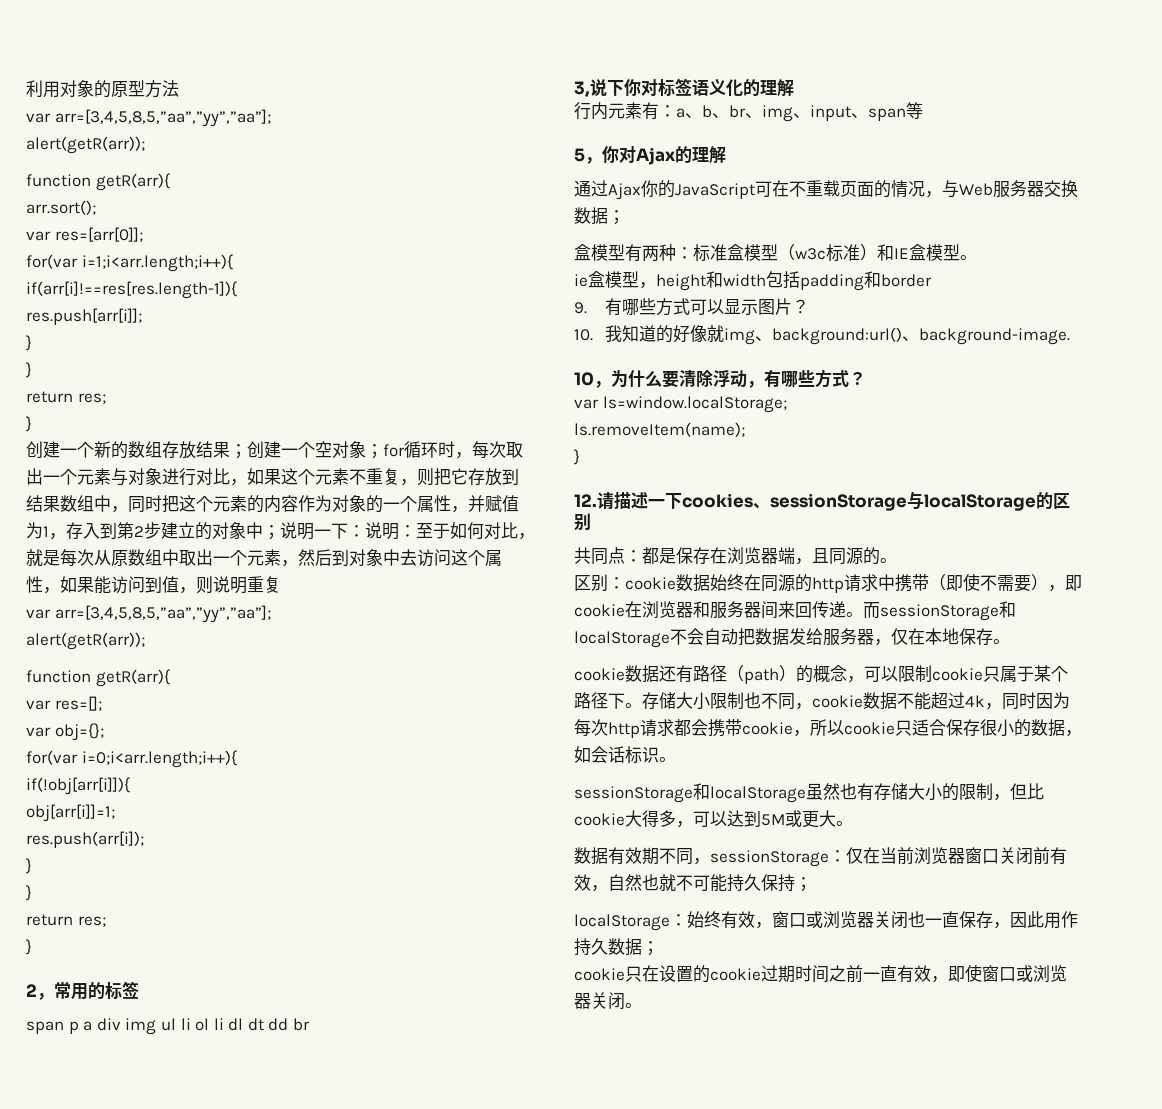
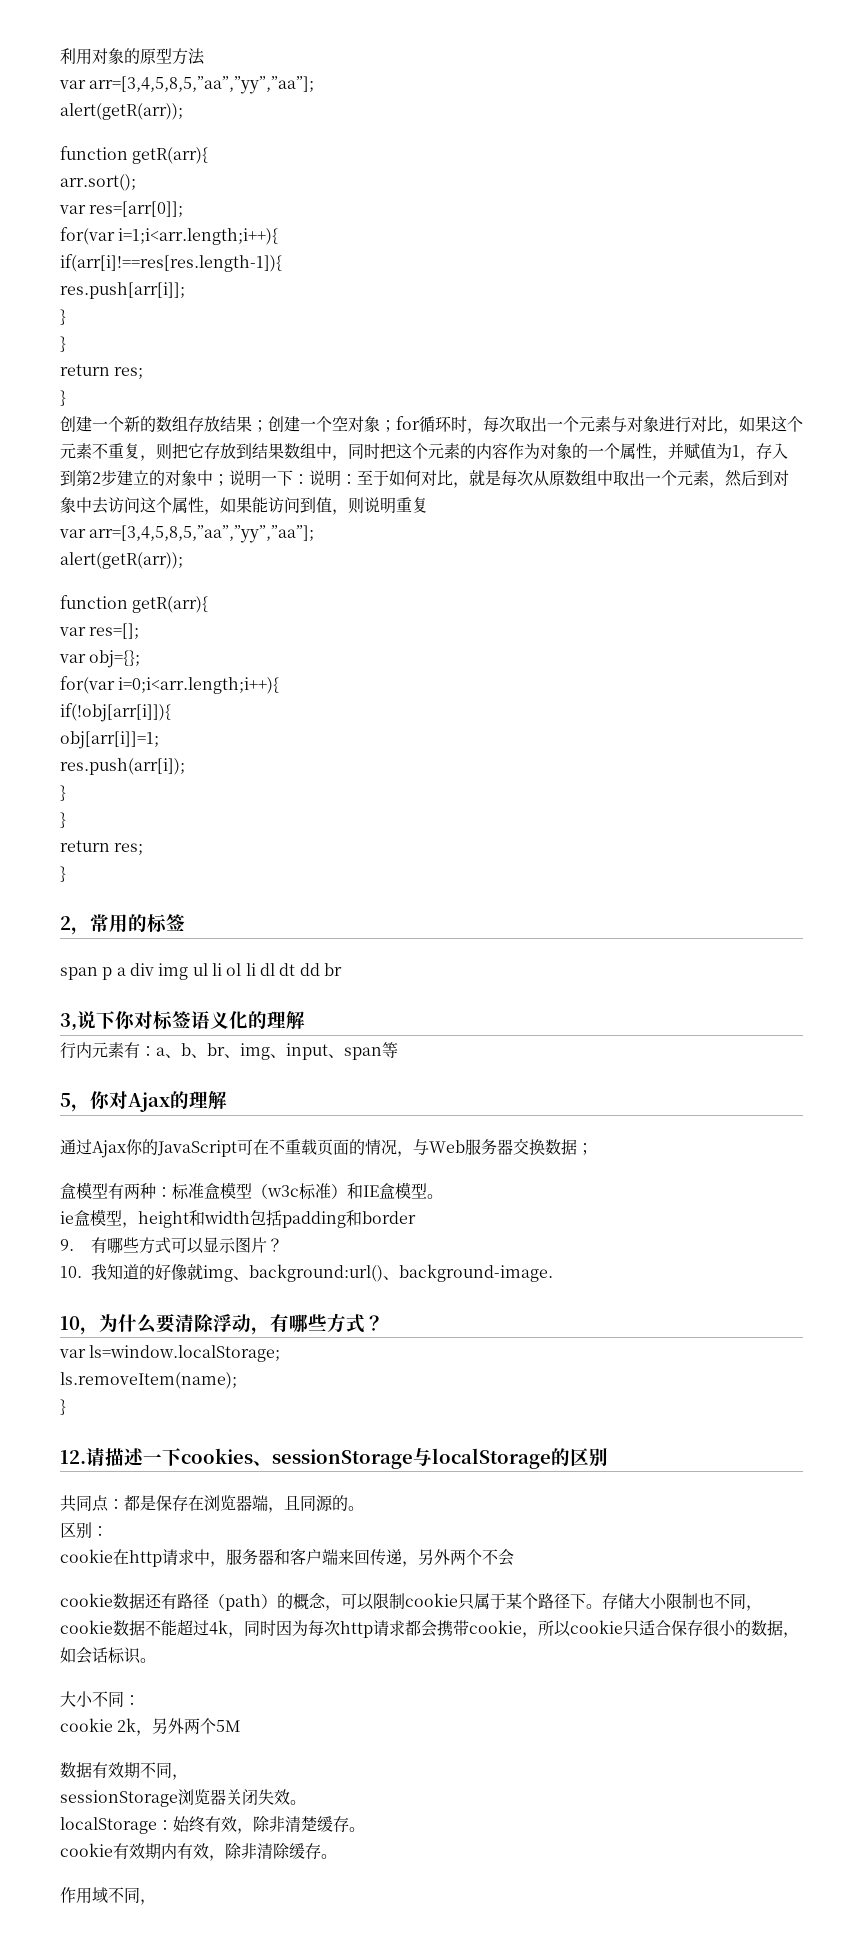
- 区别：cookie数据始终在同源的http请求中携带（即使不需要），即cookie在浏览器和服务器间来回传递。而sessionStorage和localStorage不会自动把数据发给服务器，仅在本地保存。
+ 区别：
+ cookie在http请求中，服务器和客户端来回传递，另外两个不会
- sessionStorage和localStorage虽然也有存储大小的限制，但比cookie大得多，可以达到5M或更大。
+ 大小不同：
+ cookie 2k，另外两个5M
- 数据有效期不同，sessionStorage：仅在当前浏览器窗口关闭前有效，自然也就不可能持久保持；
- localStorage：始终有效，窗口或浏览器关闭也一直保存，因此用作持久数据；
- cookie只在设置的cookie过期时间之前一直有效，即使窗口或浏览器关闭。
+ 数据有效期不同，
+ sessionStorage浏览器关闭失效。
+ localStorage：始终有效，除非清楚缓存。
+ cookie有效期内有效，除非清除缓存。
+ 作用域不同，

